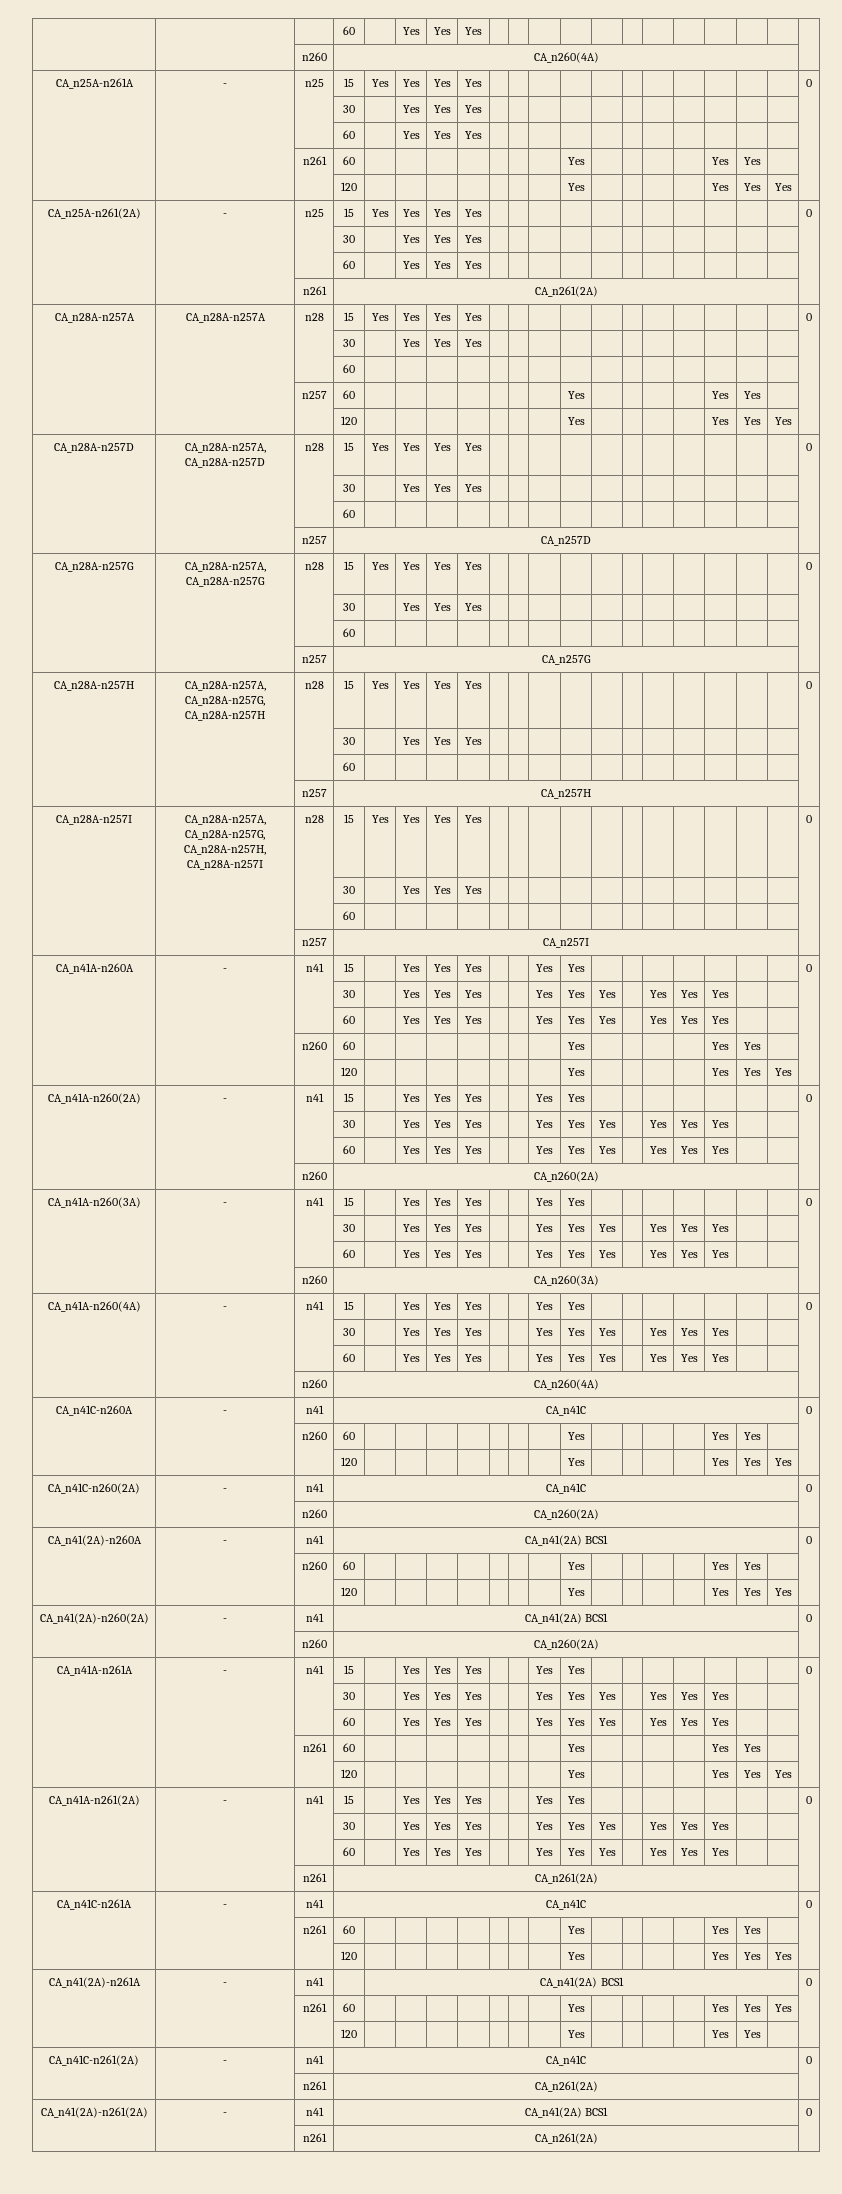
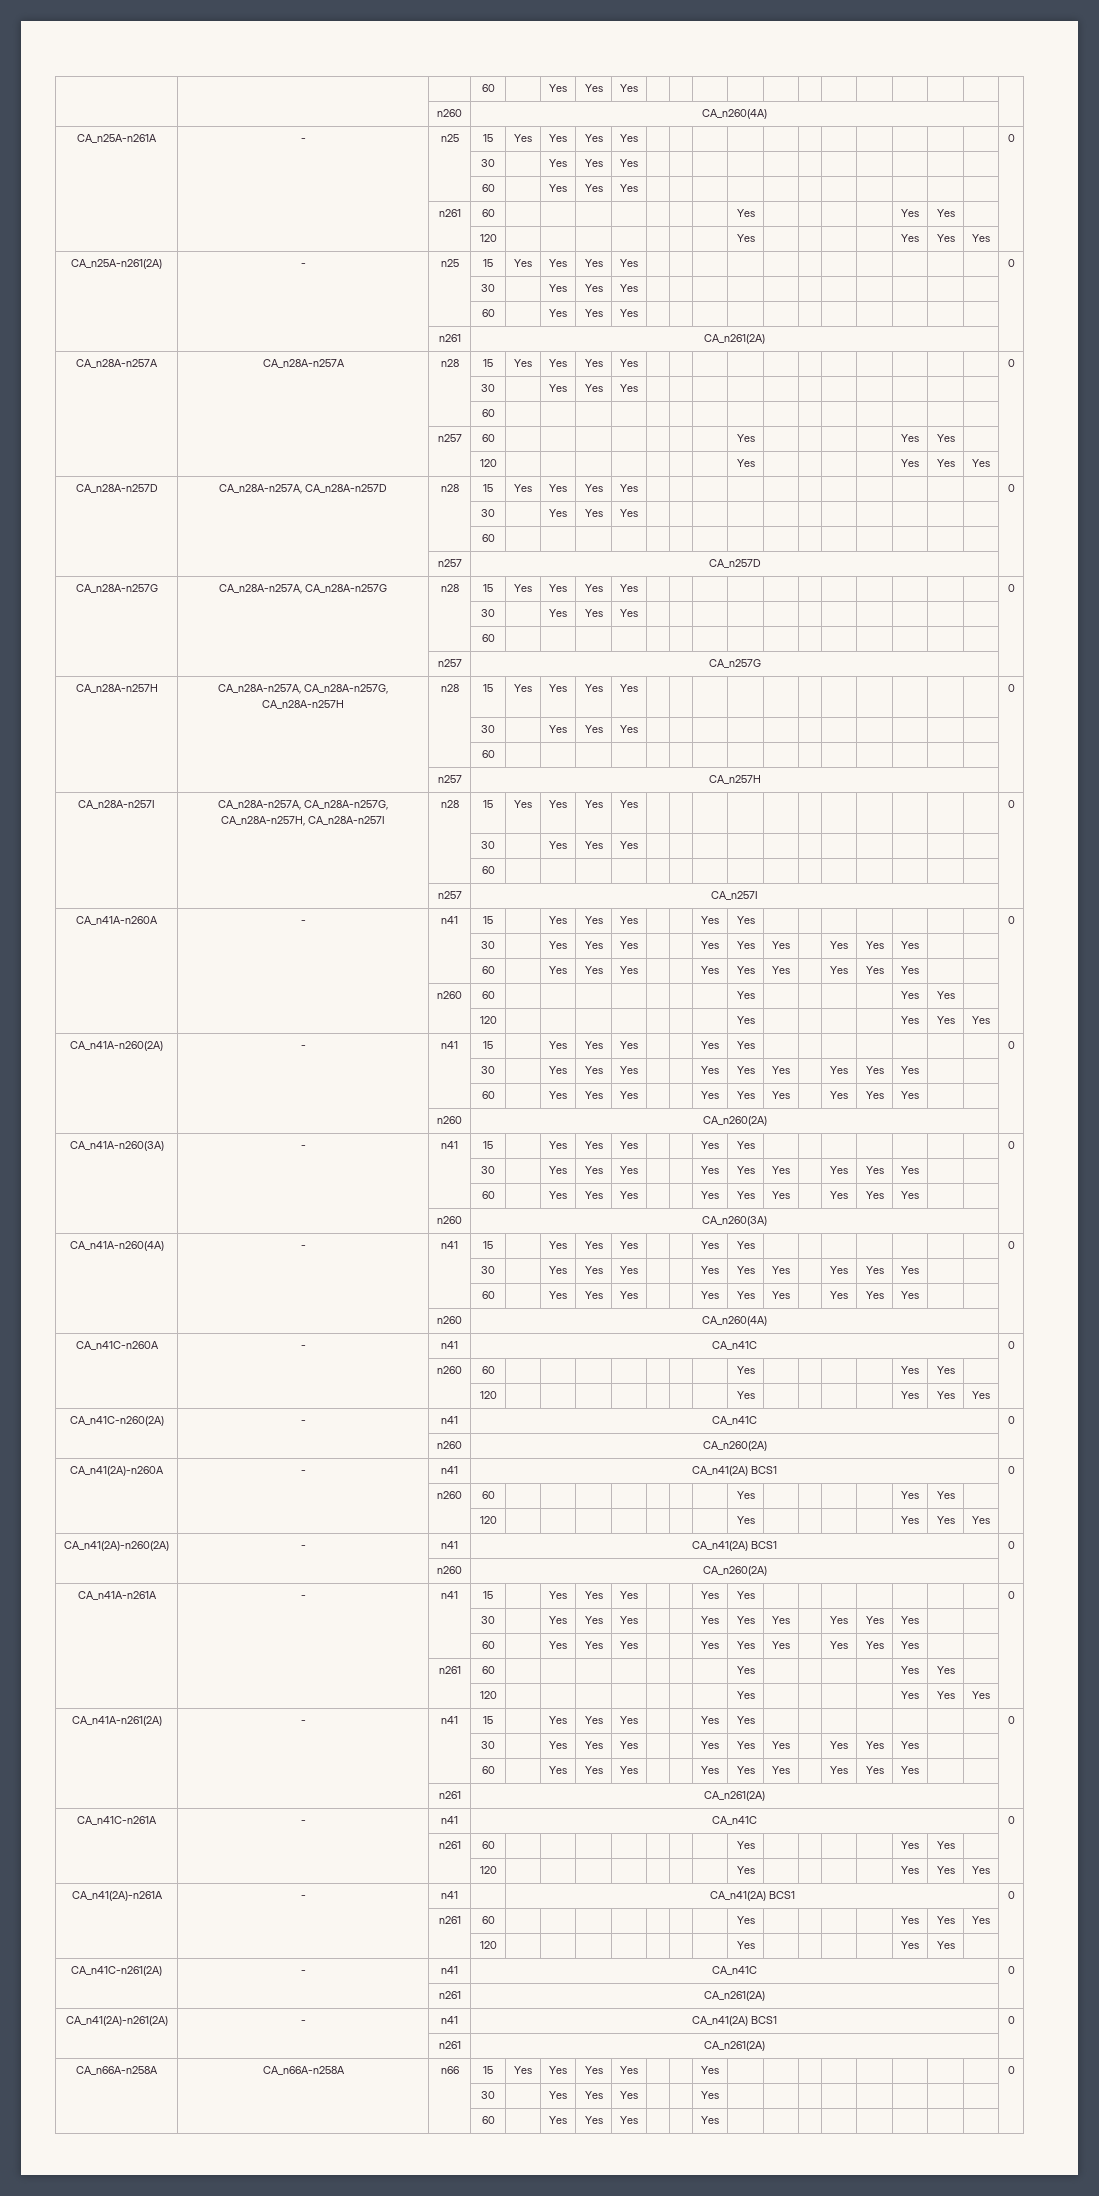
+ CA_n66A-n258A | CA_n66A-n258A | n66 | 15 | Yes | Yes | Yes | Yes | | | Yes | | | | | | | | | 0
+ | | | 30 | | Yes | Yes | Yes | | | Yes | | | | | | | | |
+ | | | 60 | | Yes | Yes | Yes | | | Yes | | | | | | | | |

